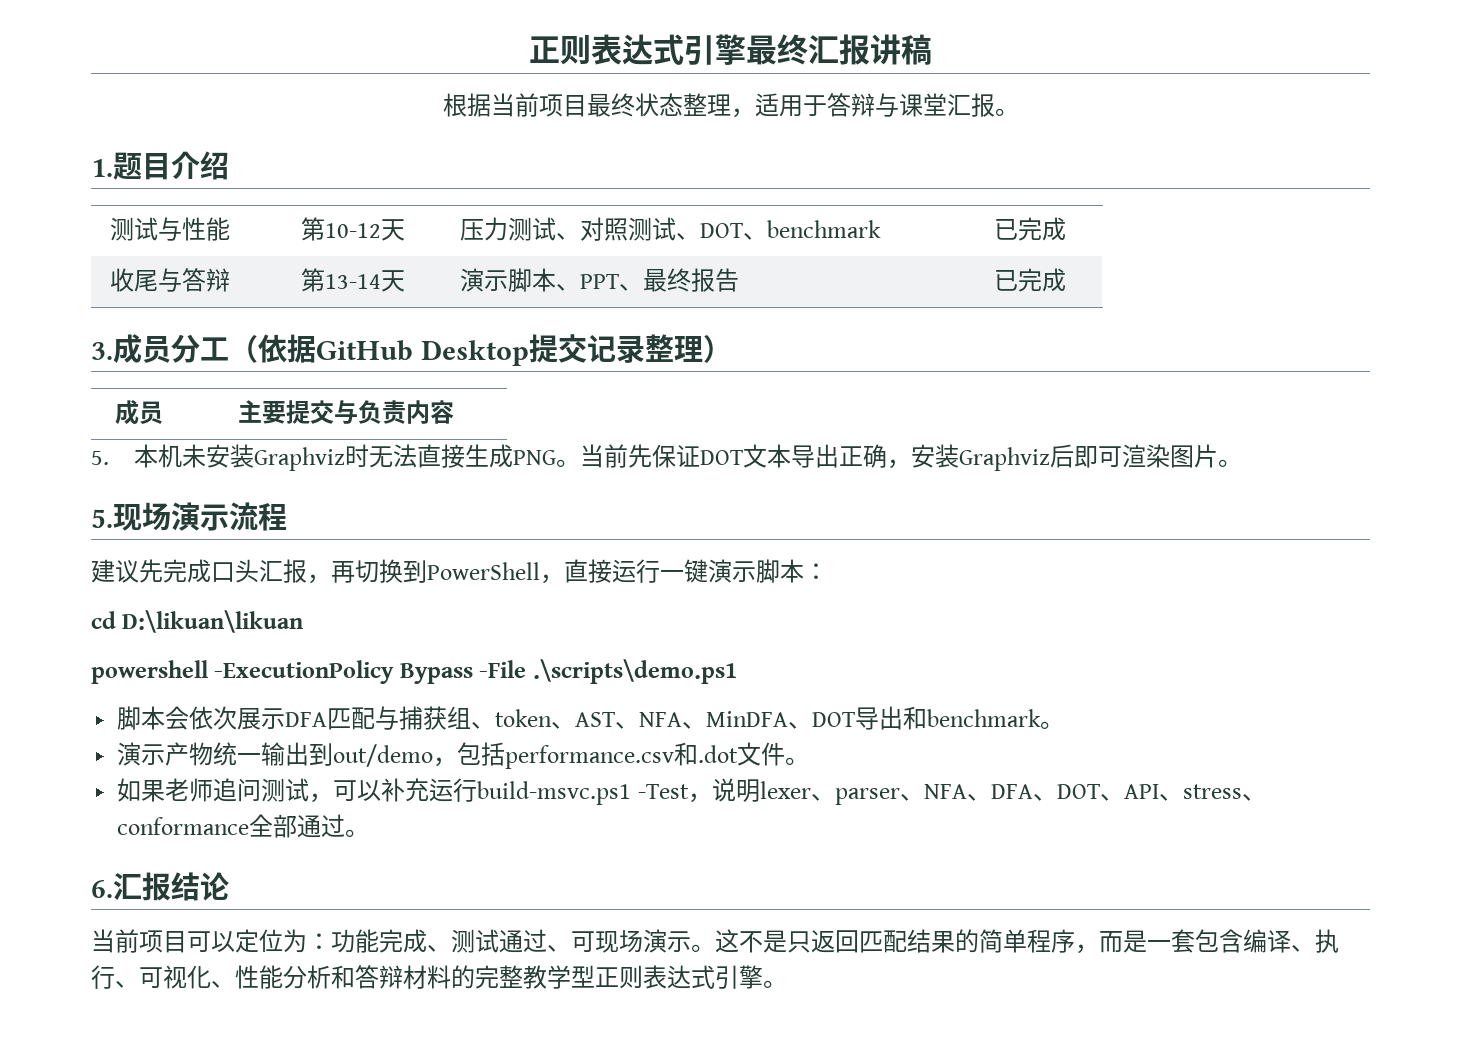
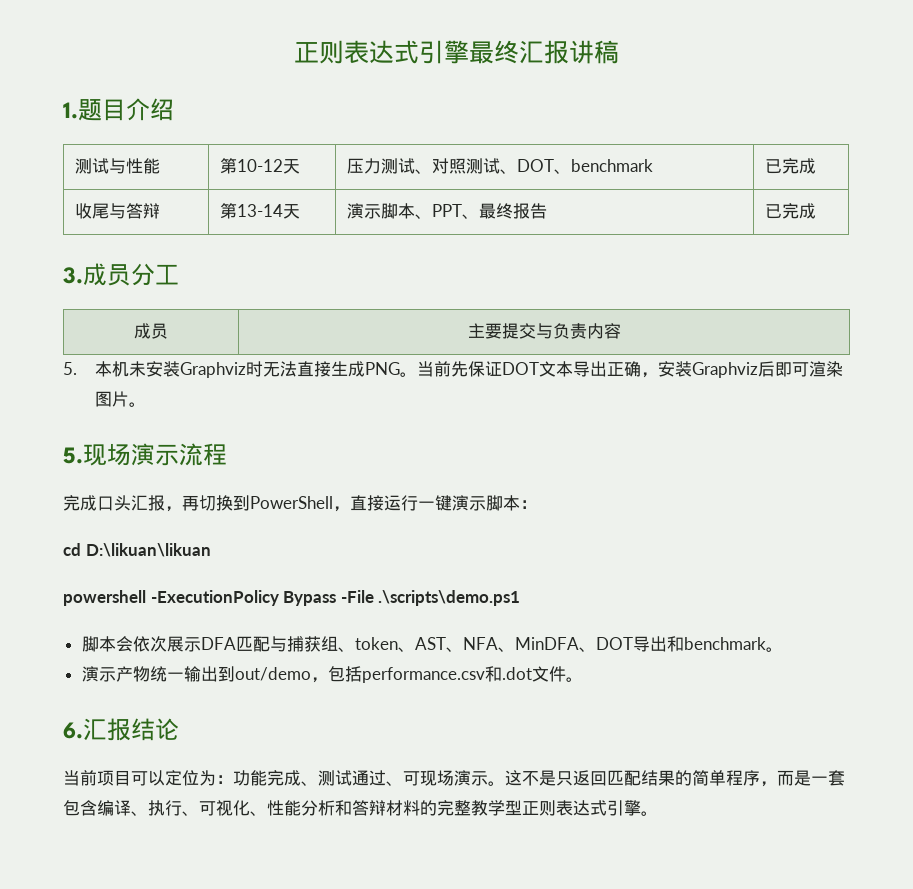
- 根据当前项目最终状态整理，适用于答辩与课堂汇报。
- 3.成员分工（依据GitHub Desktop提交记录整理）
+ 3.成员分工
- 建议先完成口头汇报，再切换到PowerShell，直接运行一键演示脚本：
+ 完成口头汇报，再切换到PowerShell，直接运行一键演示脚本：
- 如果老师追问测试，可以补充运行build-msvc.ps1 -Test，说明lexer、parser、NFA、DFA、DOT、API、stress、conformance全部通过。

